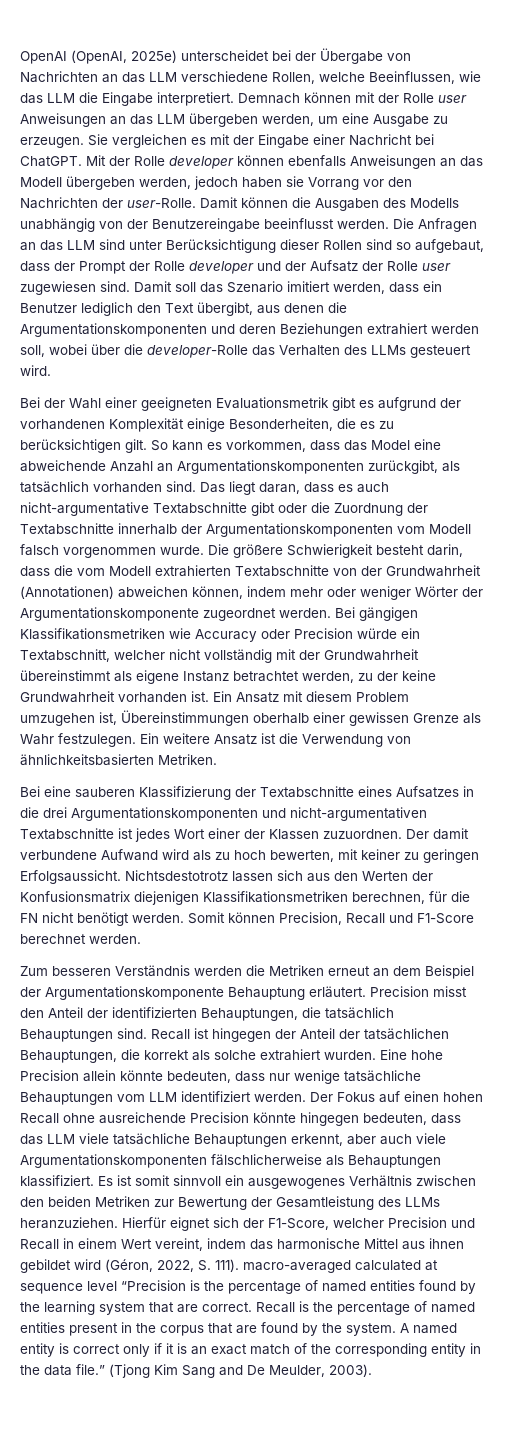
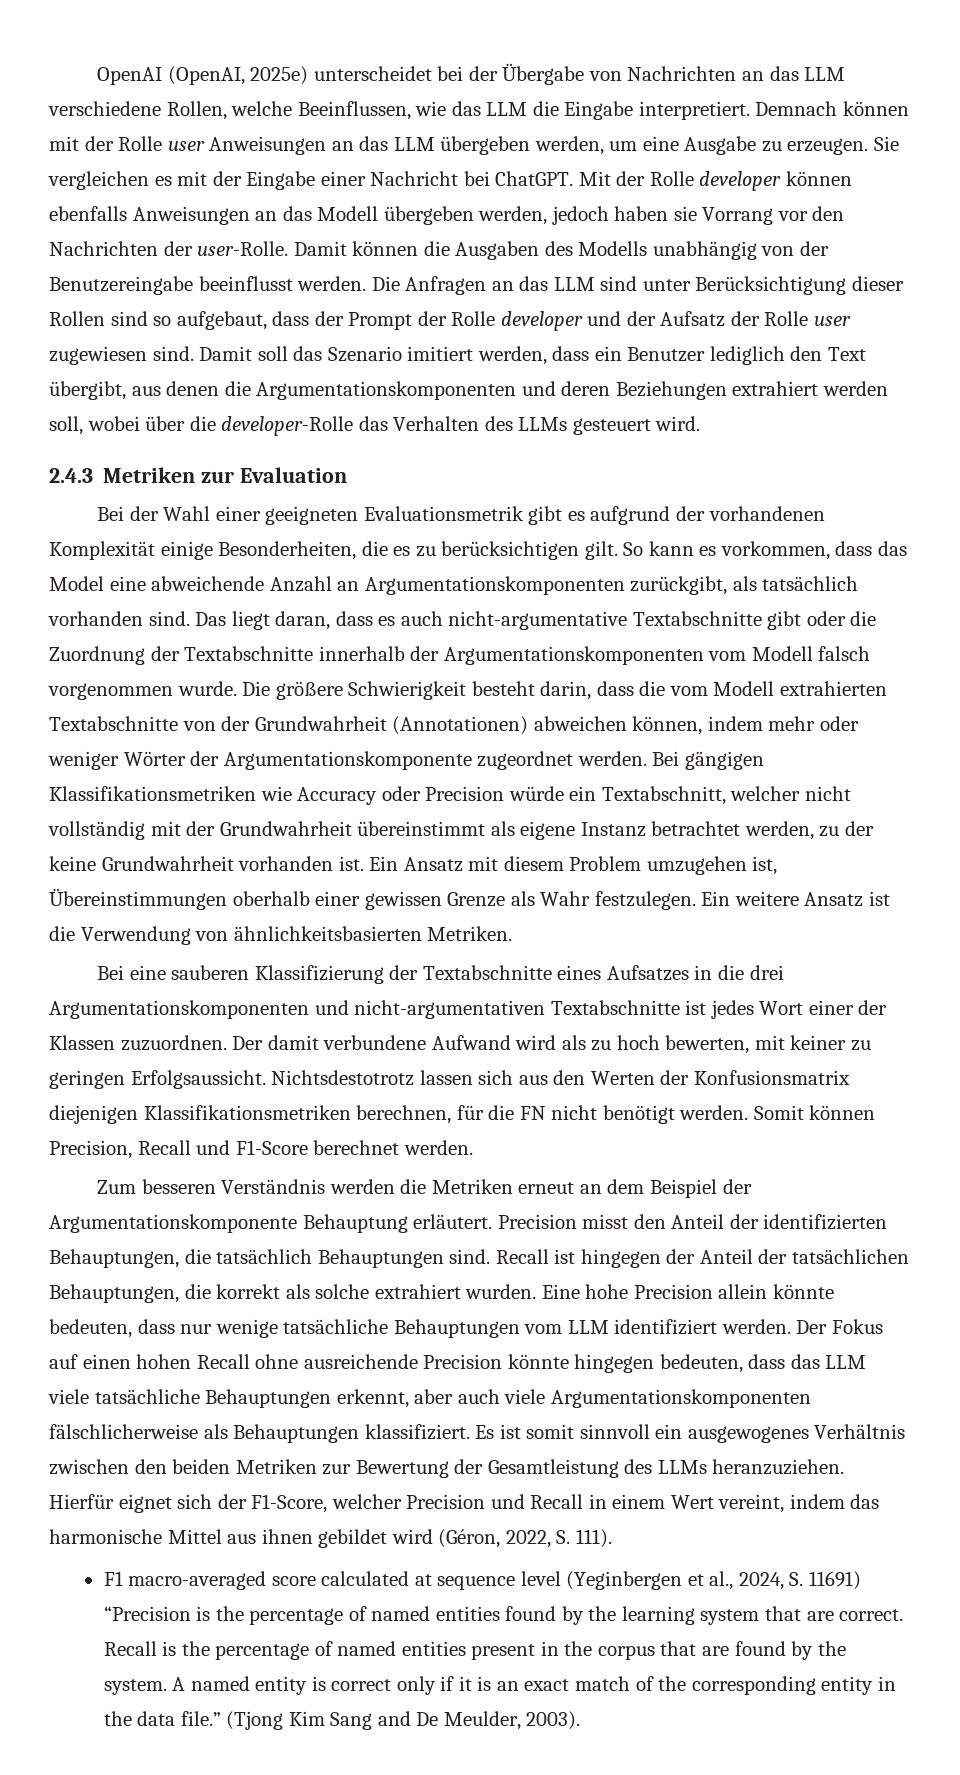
+ 2.4.3 Metriken zur Evaluation
- Hierfür eignet sich der F1-Score, welcher Precision und Recall in einem Wert vereint, indem das harmonische Mittel aus ihnen gebildet wird (Géron, 2022, S. 111). macro-averaged calculated at sequence level “Precision is the percentage of named entities found by the learning system that are correct.
+ Hierfür eignet sich der F1-Score, welcher Precision und Recall in einem Wert vereint, indem das harmonische Mittel aus ihnen gebildet wird (Géron, 2022, S. 111).
+ F1 macro-averaged score calculated at sequence level (Yeginbergen et al., 2024, S. 11691) “Precision is the percentage of named entities found by the learning system that are correct.

